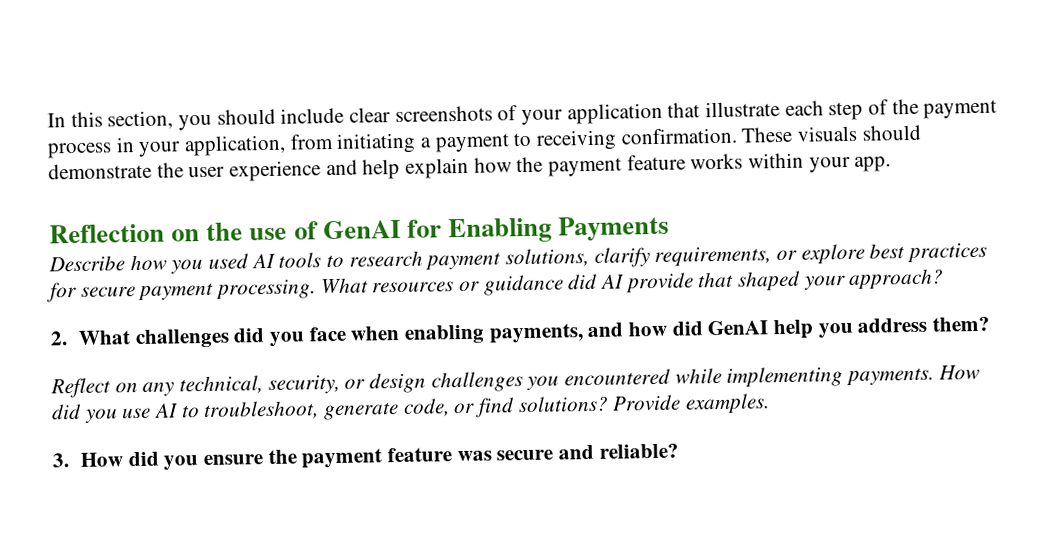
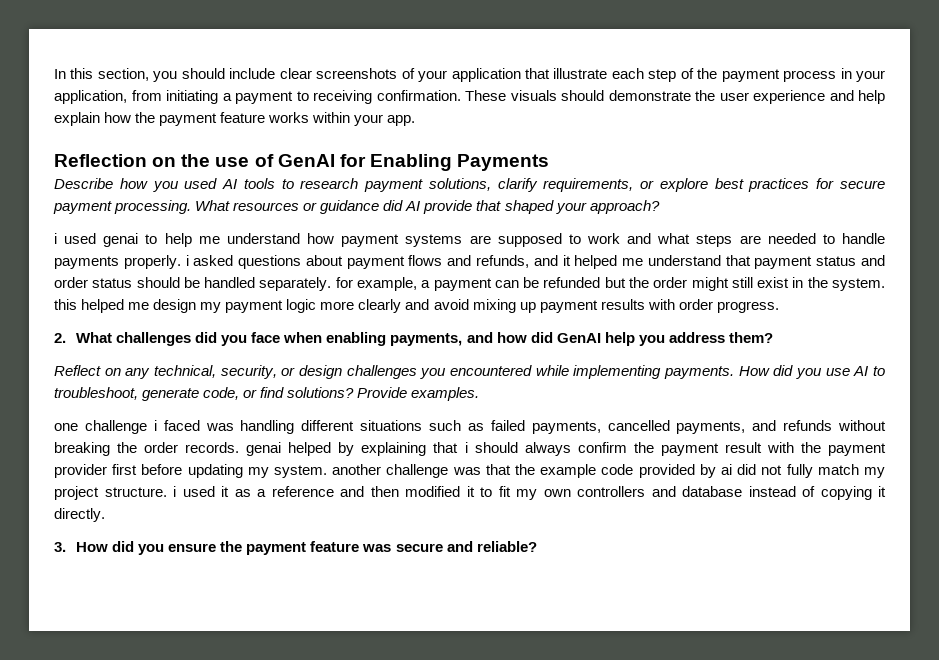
+ i used genai to help me understand how payment systems are supposed to work and what steps are needed to handle payments properly. i asked questions about payment flows and refunds, and it helped me understand that payment status and order status should be handled separately. for example, a payment can be refunded but the order might still exist in the system. this helped me design my payment logic more clearly and avoid mixing up payment results with order progress.
+ one challenge i faced was handling different situations such as failed payments, cancelled payments, and refunds without breaking the order records. genai helped by explaining that i should always confirm the payment result with the payment provider first before updating my system. another challenge was that the example code provided by ai did not fully match my project structure. i used it as a reference and then modified it to fit my own controllers and database instead of copying it directly.

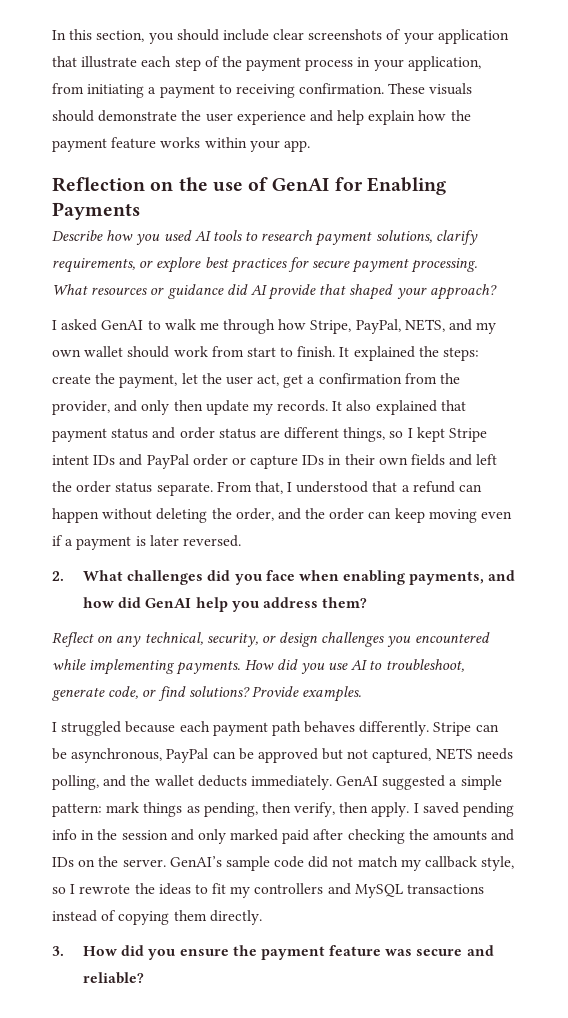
- i used genai to help me understand how payment systems are supposed to work and what steps are needed to handle payments properly. i asked questions about payment flows and refunds, and it helped me understand that payment status and order status should be handled separately. for example, a payment can be refunded but the order might still exist in the system. this helped me design my payment logic more clearly and avoid mixing up payment results with order progress.
+ I asked GenAI to walk me through how Stripe, PayPal, NETS, and my own wallet should work from start to finish. It explained the steps: create the payment, let the user act, get a confirmation from the provider, and only then update my records. It also explained that payment status and order status are different things, so I kept Stripe intent IDs and PayPal order or capture IDs in their own fields and left the order status separate. From that, I understood that a refund can happen without deleting the order, and the order can keep moving even if a payment is later reversed.
- one challenge i faced was handling different situations such as failed payments, cancelled payments, and refunds without breaking the order records. genai helped by explaining that i should always confirm the payment result with the payment provider first before updating my system. another challenge was that the example code provided by ai did not fully match my project structure. i used it as a reference and then modified it to fit my own controllers and database instead of copying it directly.
+ I struggled because each payment path behaves differently. Stripe can be asynchronous, PayPal can be approved but not captured, NETS needs polling, and the wallet deducts immediately. GenAI suggested a simple pattern: mark things as pending, then verify, then apply. I saved pending info in the session and only marked paid after checking the amounts and IDs on the server. GenAI’s sample code did not match my callback style, so I rewrote the ideas to fit my controllers and MySQL transactions instead of copying them directly.

